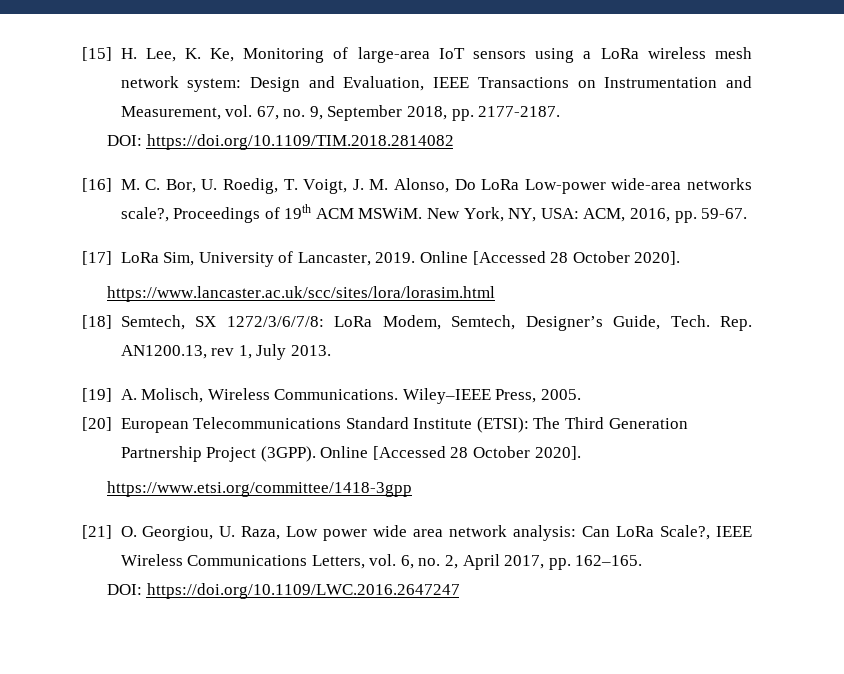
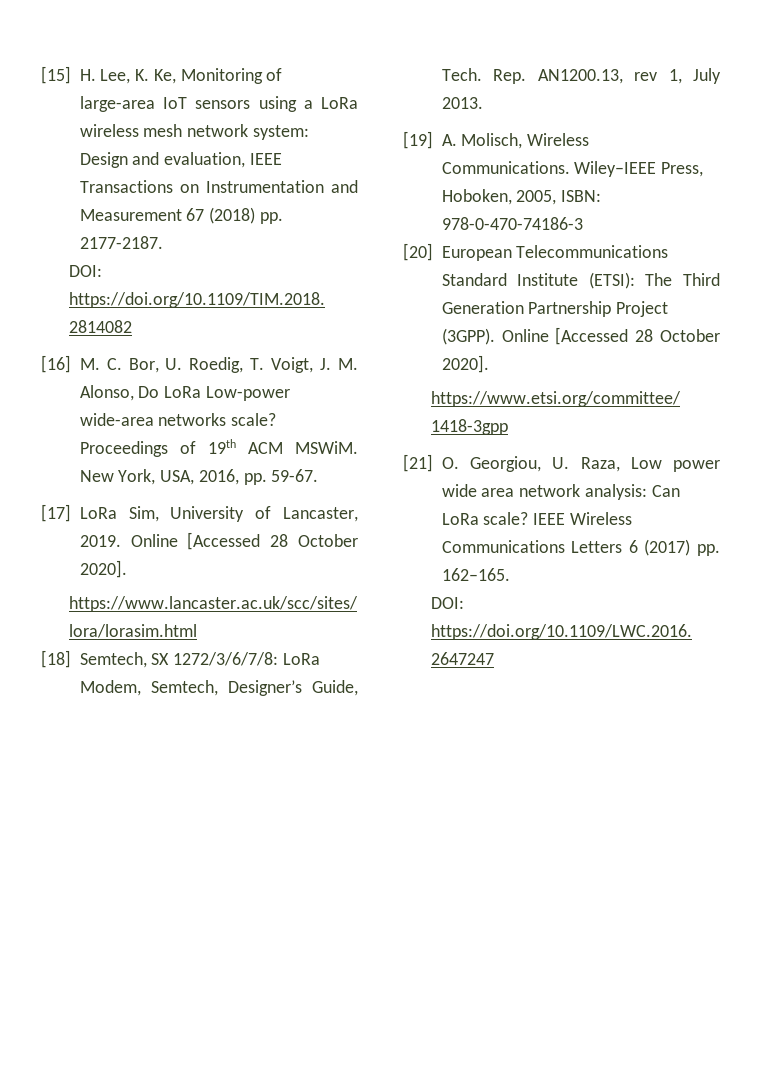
- [15] H. Lee, K. Ke, Monitoring of large-area IoT sensors using a LoRa wireless mesh network system: Design and Evaluation, IEEE Transactions on Instrumentation and Measurement, vol. 67, no. 9, September 2018, pp. 2177-2187.
+ [15] H. Lee, K. Ke, Monitoring of large-area IoT sensors using a LoRa wireless mesh network system: Design and evaluation, IEEE Transactions on Instrumentation and Measurement 67 (2018) pp. 2177-2187.
- [16] M. C. Bor, U. Roedig, T. Voigt, J. M. Alonso, Do LoRa Low-power wide-area networks scale?, Proceedings of 19th ACM MSWiM.
+ [16] M. C. Bor, U. Roedig, T. Voigt, J. M. Alonso, Do LoRa Low-power wide-area networks scale? Proceedings of 19th ACM MSWiM.
- New York, NY, USA: ACM, 2016, pp. 59-67.
+ New York, USA, 2016, pp. 59-67.
- Wiley–IEEE Press, 2005.
+ Wiley–IEEE Press, Hoboken, 2005, ISBN: 978-0-470-74186-3
- [21] O. Georgiou, U. Raza, Low power wide area network analysis: Can LoRa Scale?, IEEE Wireless Communications Letters, vol. 6, no. 2, April 2017, pp. 162–165.
+ [21] O. Georgiou, U. Raza, Low power wide area network analysis: Can LoRa scale? IEEE Wireless Communications Letters 6 (2017) pp. 162–165.

